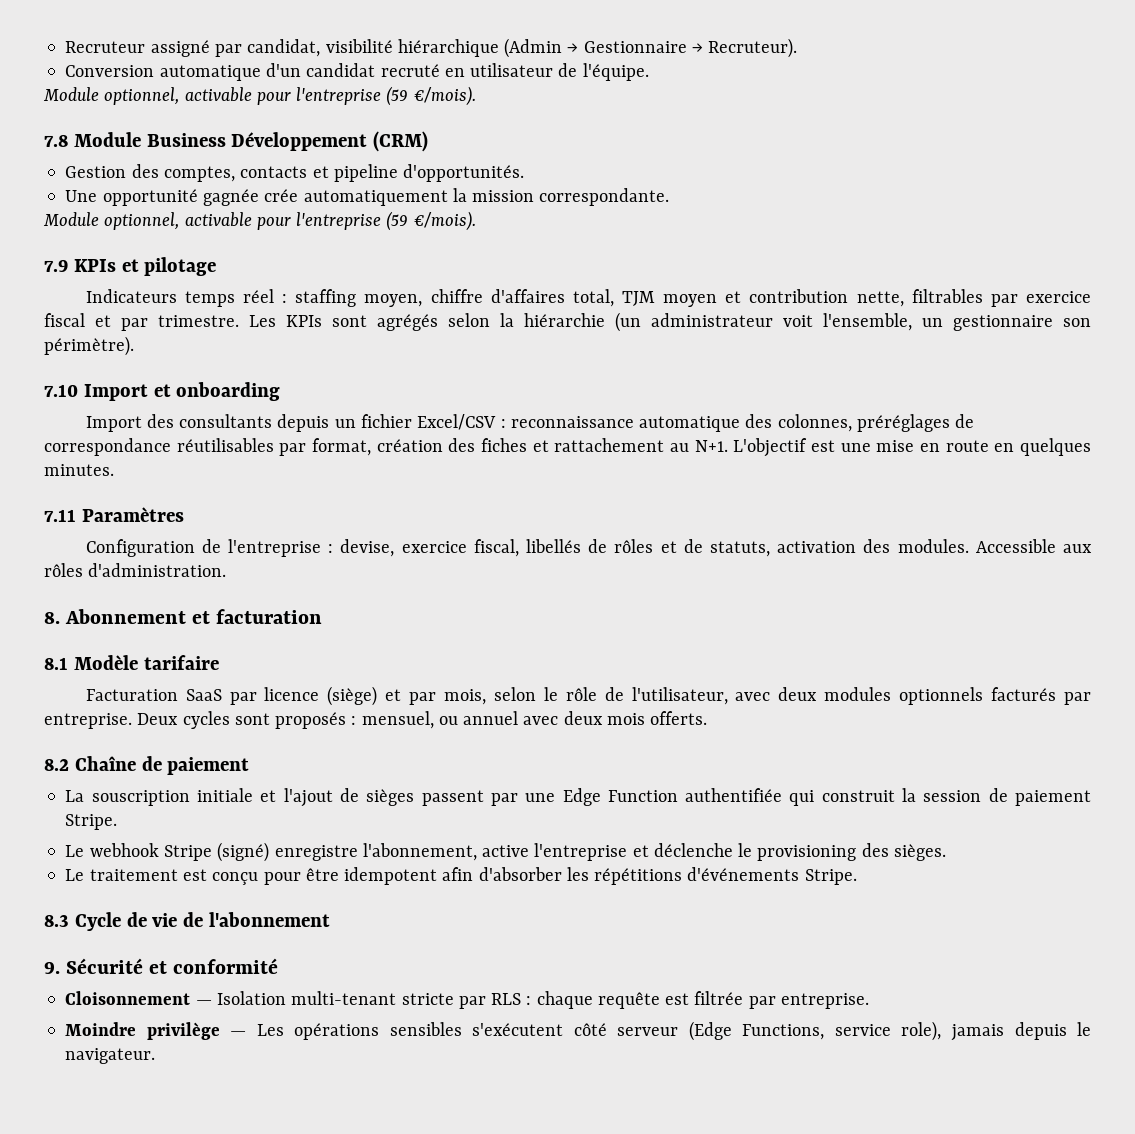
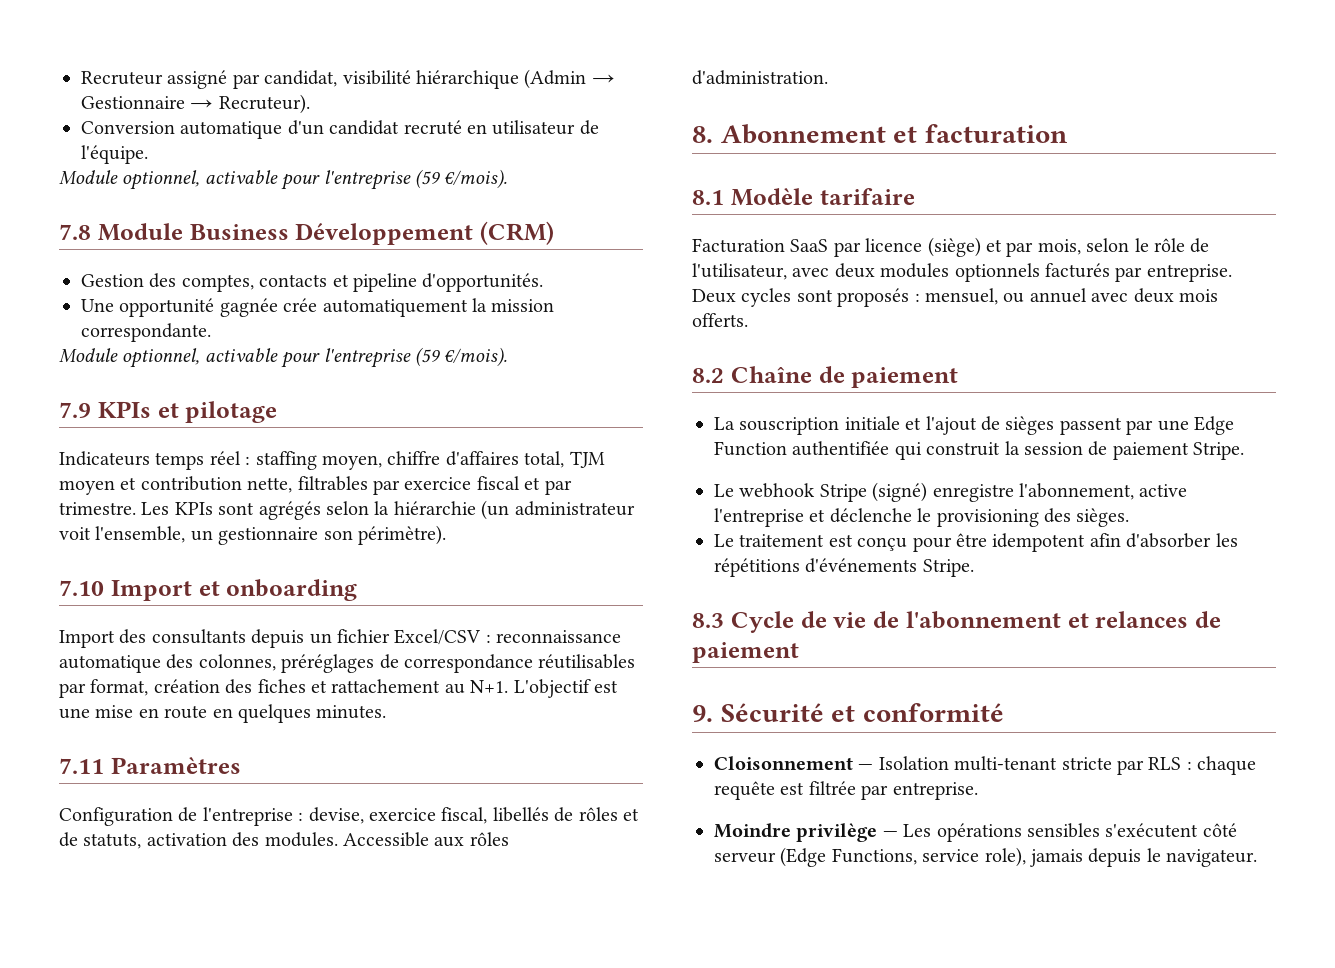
- 8.3 Cycle de vie de l'abonnement
+ 8.3 Cycle de vie de l'abonnement et relances de paiement

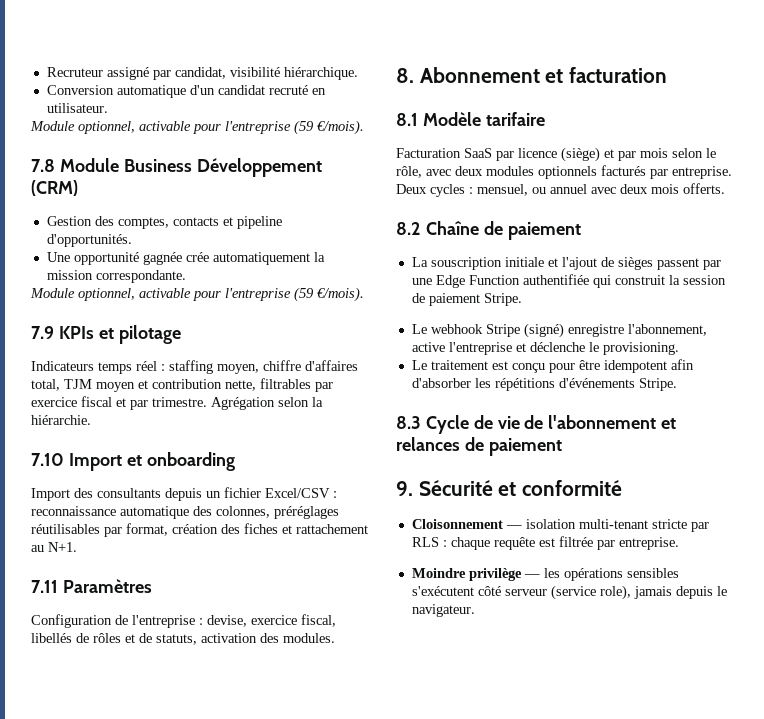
- Recruteur assigné par candidat, visibilité hiérarchique (Admin → Gestionnaire → Recruteur).
+ Recruteur assigné par candidat, visibilité hiérarchique.
- Conversion automatique d'un candidat recruté en utilisateur de l'équipe.
+ Conversion automatique d'un candidat recruté en utilisateur.
- Les KPIs sont agrégés selon la hiérarchie (un administrateur voit l'ensemble, un gestionnaire son périmètre).
+ Agrégation selon la hiérarchie.
- Import des consultants depuis un fichier Excel/CSV : reconnaissance automatique des colonnes, préréglages de correspondance réutilisables par format, création des fiches et rattachement au N+1. L'objectif est une mise en route en quelques minutes.
+ Import des consultants depuis un fichier Excel/CSV : reconnaissance automatique des colonnes, préréglages réutilisables par format, création des fiches et rattachement au N+1.
- Accessible aux rôles d'administration.
- Facturation SaaS par licence (siège) et par mois, selon le rôle de l'utilisateur, avec deux modules optionnels facturés par entreprise.
+ Facturation SaaS par licence (siège) et par mois selon le rôle, avec deux modules optionnels facturés par entreprise.
- Deux cycles sont proposés : mensuel, ou annuel avec deux mois offerts.
+ Deux cycles : mensuel, ou annuel avec deux mois offerts.
- Le webhook Stripe (signé) enregistre l'abonnement, active l'entreprise et déclenche le provisioning des sièges.
+ Le webhook Stripe (signé) enregistre l'abonnement, active l'entreprise et déclenche le provisioning.
- Cloisonnement — Isolation multi-tenant stricte par RLS : chaque requête est filtrée par entreprise.
+ Cloisonnement — isolation multi-tenant stricte par RLS : chaque requête est filtrée par entreprise.
- Moindre privilège — Les opérations sensibles s'exécutent côté serveur (Edge Functions, service role), jamais depuis le navigateur.
+ Moindre privilège — les opérations sensibles s'exécutent côté serveur (service role), jamais depuis le navigateur.

